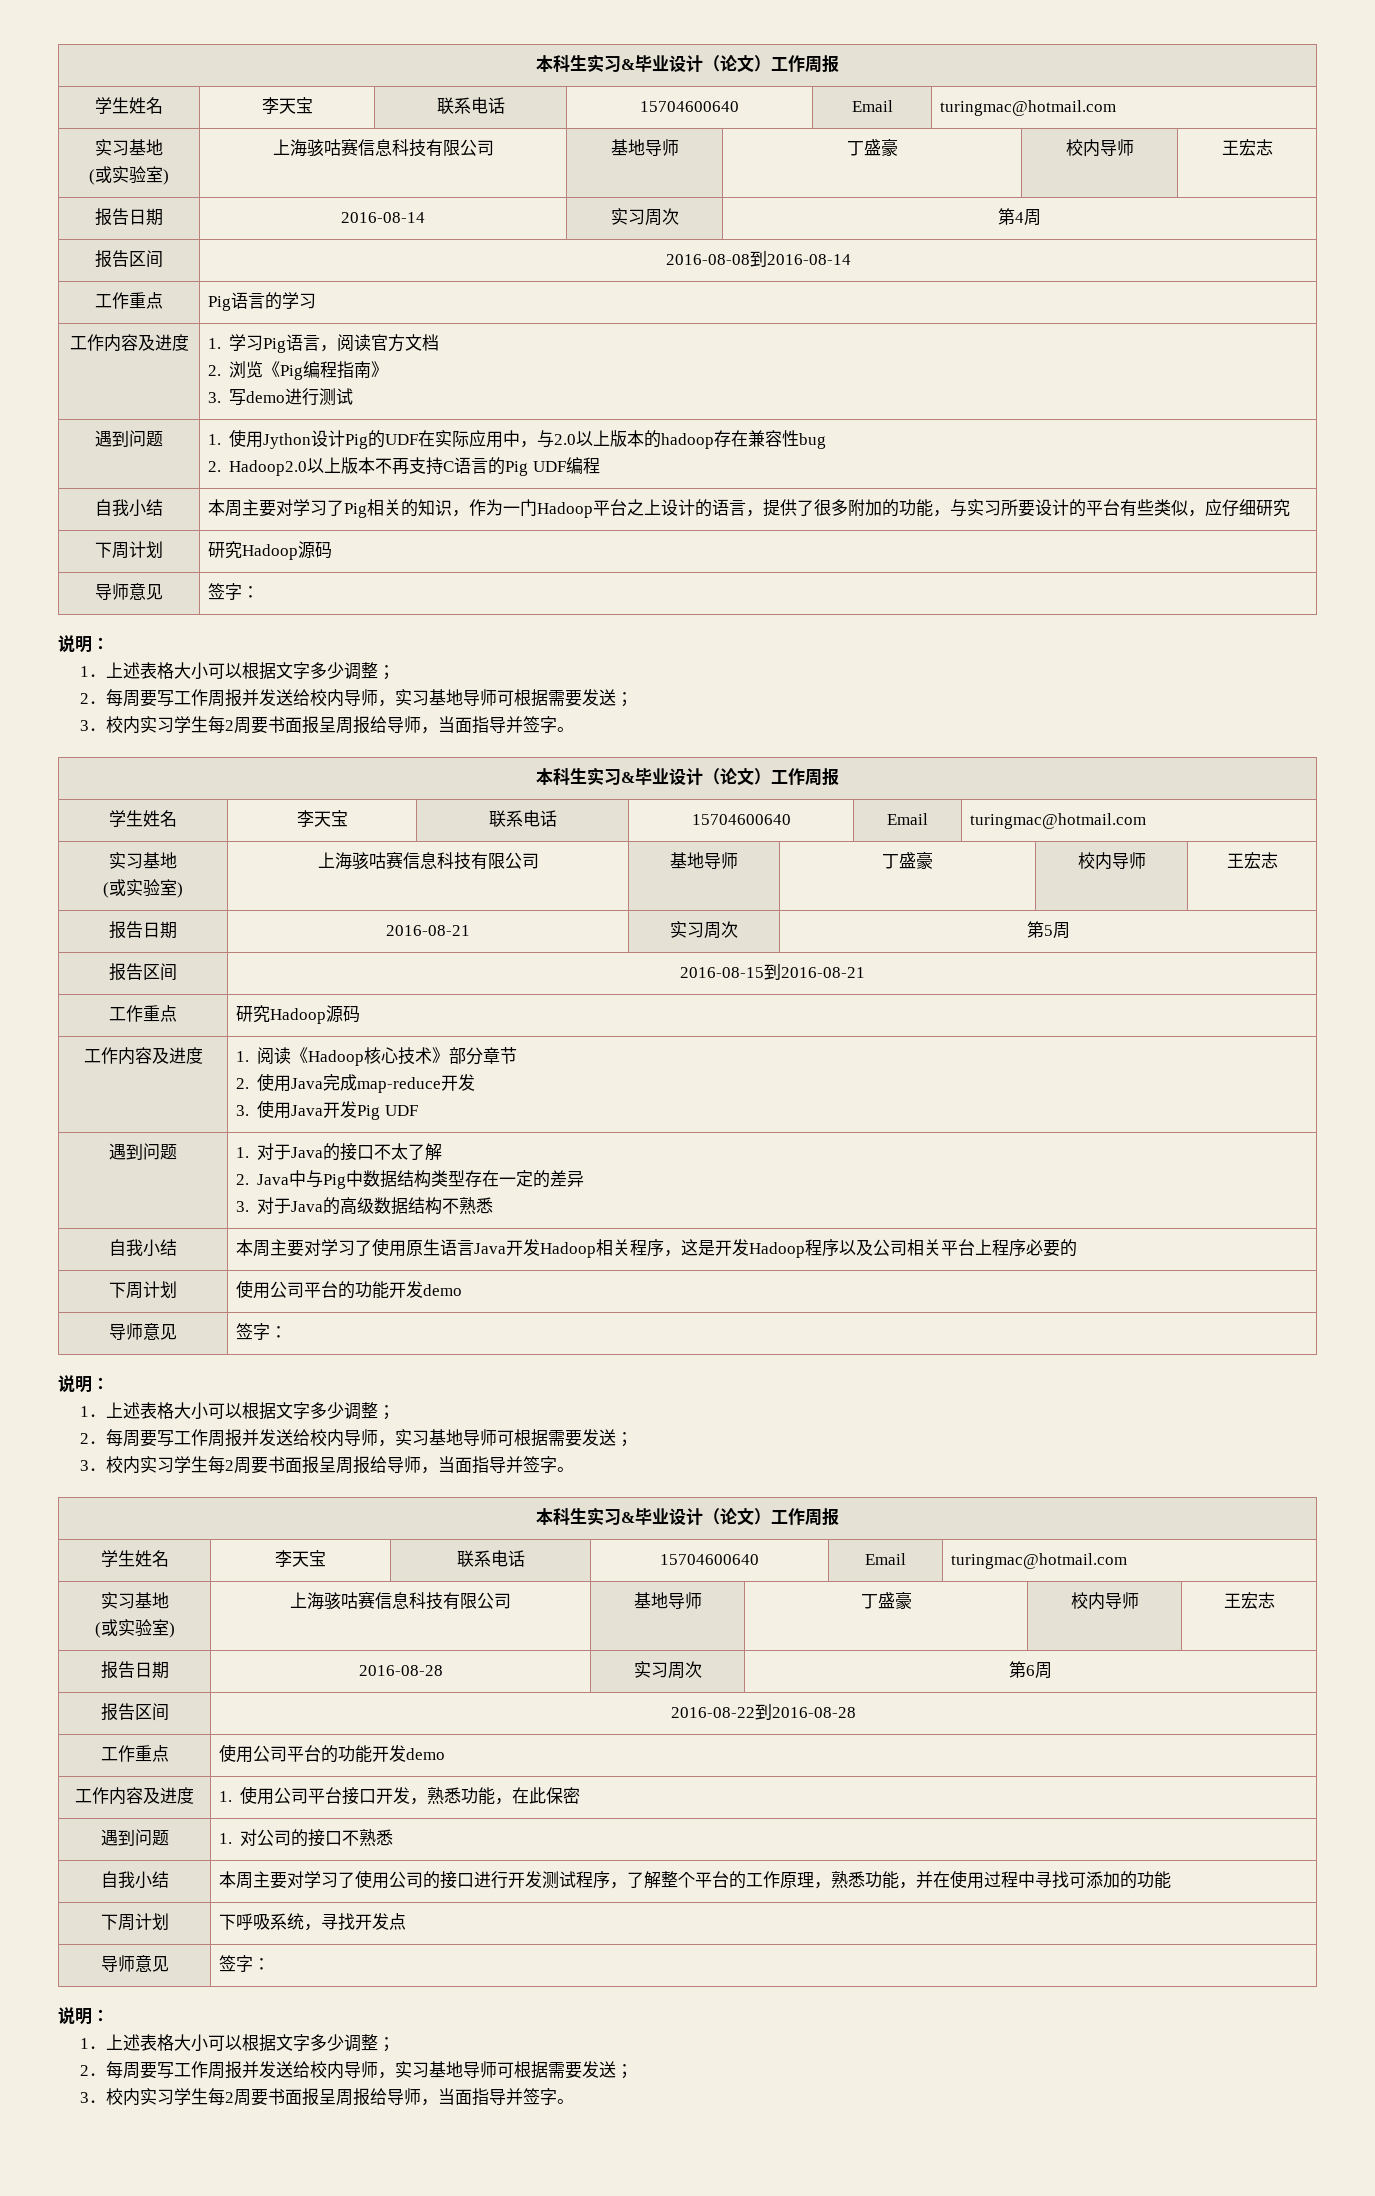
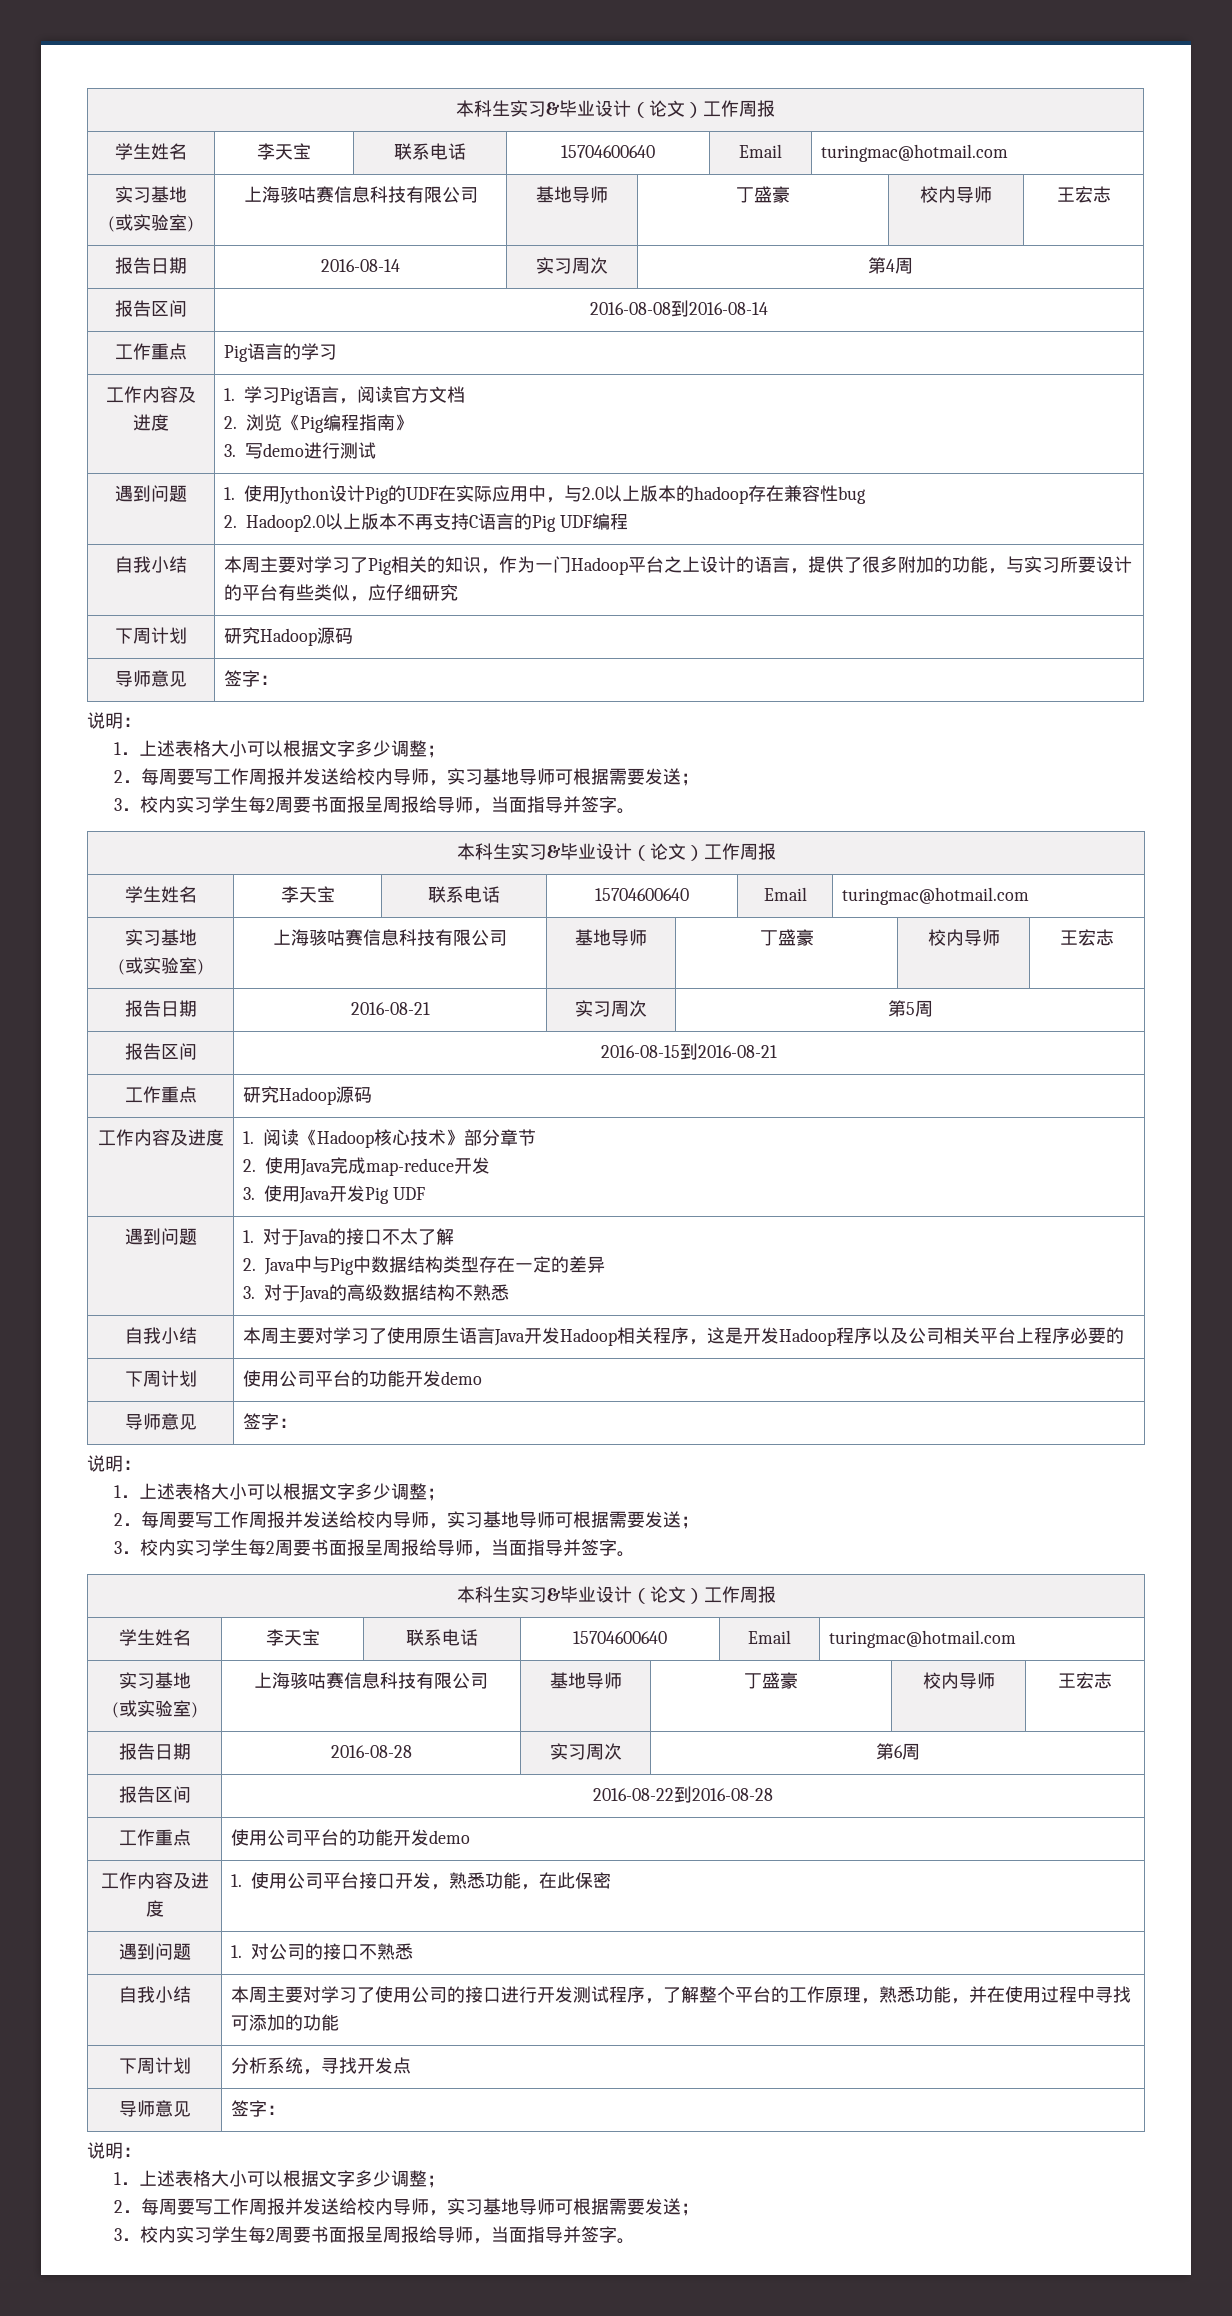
- 下周计划 | 下呼吸系统，寻找开发点
+ 下周计划 | 分析系统，寻找开发点

